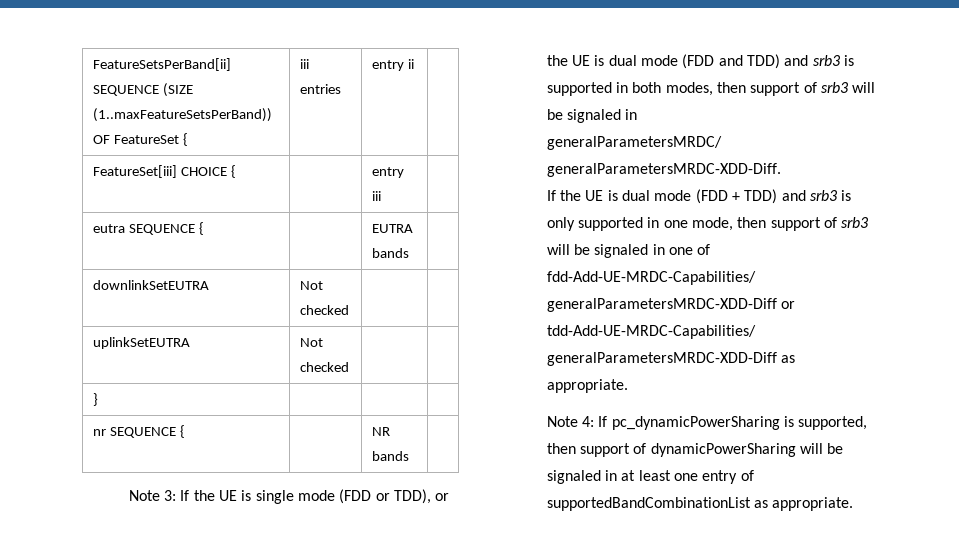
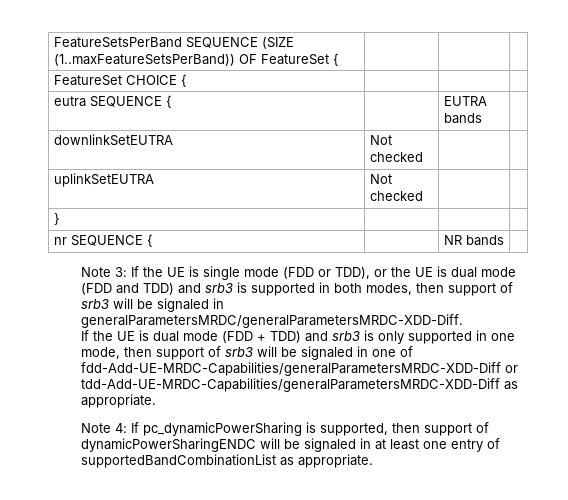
- FeatureSetsPerBand[ii] SEQUENCE (SIZE (1..maxFeatureSetsPerBand)) OF FeatureSet { | iii entries | entry ii |
- FeatureSet[iii] CHOICE { | | entry iii |
+ FeatureSetsPerBand SEQUENCE (SIZE (1..maxFeatureSetsPerBand)) OF FeatureSet { | | |
+ FeatureSet CHOICE { | | |
- Note 4: If pc_dynamicPowerSharing is supported, then support of dynamicPowerSharing will be signaled in at least one entry of supportedBandCombinationList as appropriate.
+ Note 4: If pc_dynamicPowerSharing is supported, then support of dynamicPowerSharingENDC will be signaled in at least one entry of supportedBandCombinationList as appropriate.

